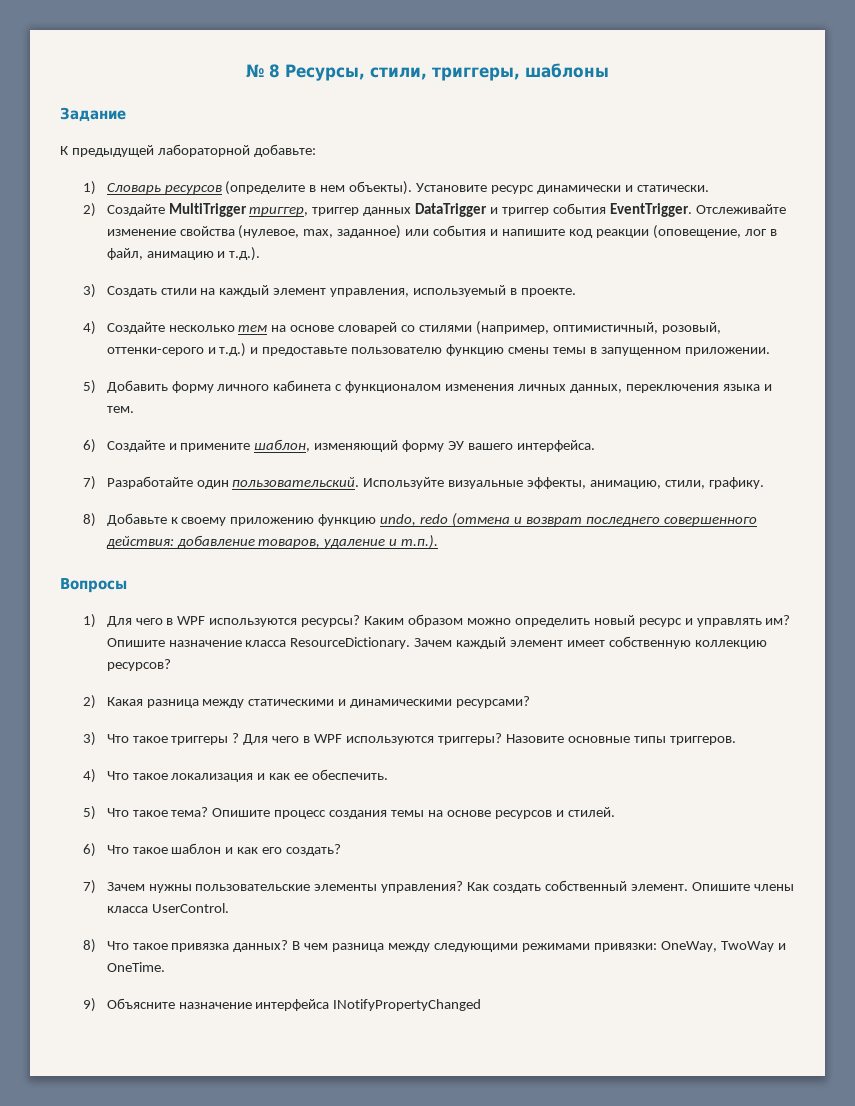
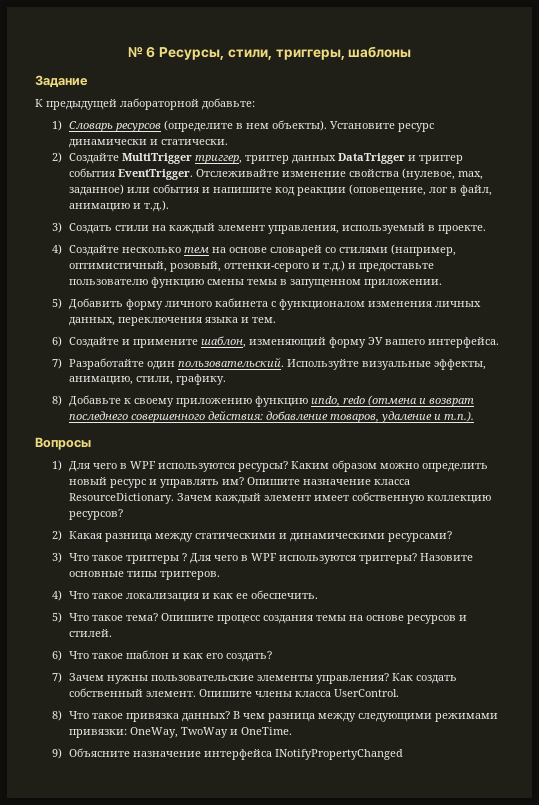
- № 8 Ресурсы, стили, триггеры, шаблоны
+ № 6 Ресурсы, стили, триггеры, шаблоны

